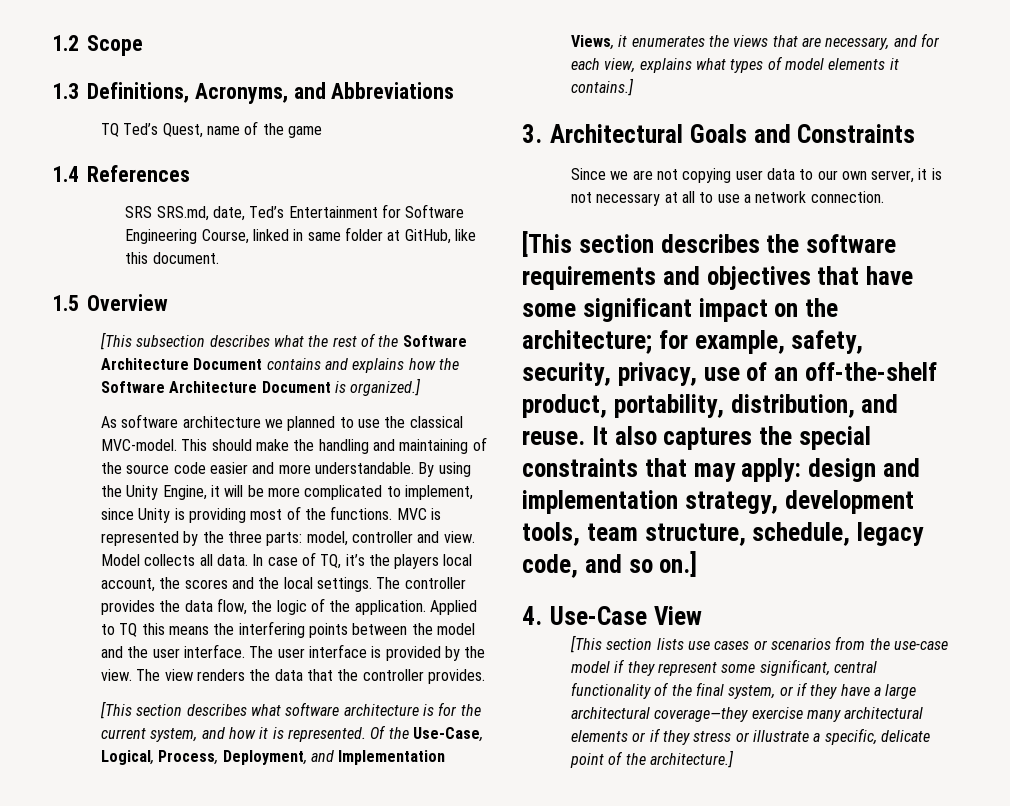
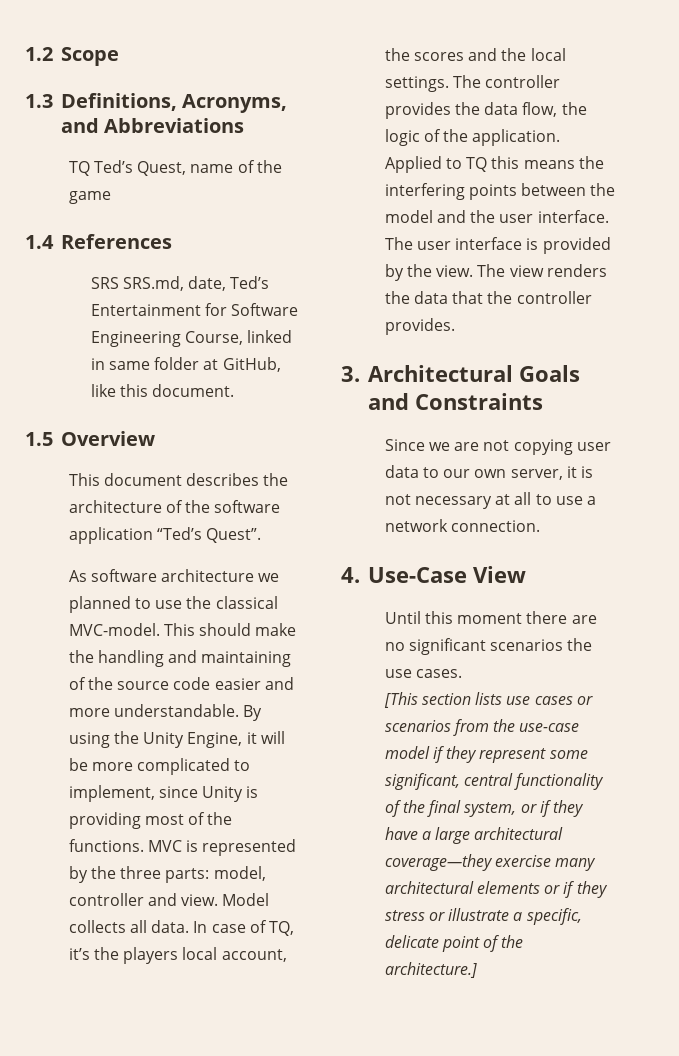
- [This subsection describes what the rest of the Software Architecture Document contains and explains how the Software Architecture Document is organized.]
+ This document describes the architecture of the software application “Ted’s Quest”.
- [This section describes what software architecture is for the current system, and how it is represented. Of the Use-Case, Logical, Process, Deployment, and Implementation Views, it enumerates the views that are necessary, and for each view, explains what types of model elements it contains.]
- [This section describes the software requirements and objectives that have some significant impact on the architecture; for example, safety, security, privacy, use of an off-the-shelf product, portability, distribution, and reuse. It also captures the special constraints that may apply: design and implementation strategy, development tools, team structure, schedule, legacy code, and so on.]
  4. Use-Case View
+ Until this moment there are no significant scenarios the use cases.

